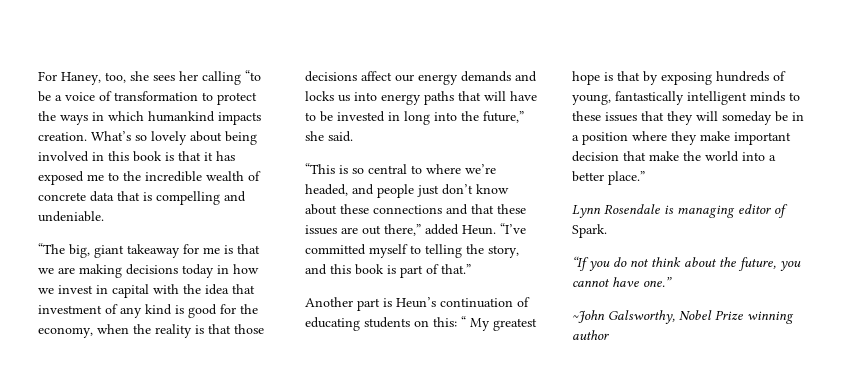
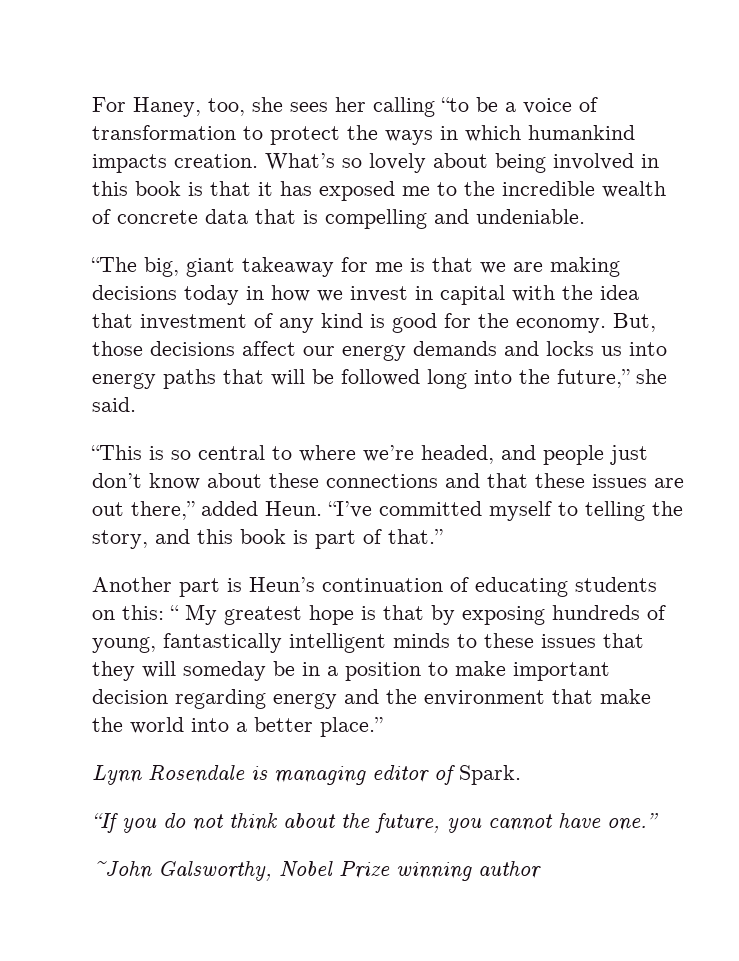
- “The big, giant takeaway for me is that we are making decisions today in how we invest in capital with the idea that investment of any kind is good for the economy, when the reality is that those decisions affect our energy demands and locks us into energy paths that will have to be invested in long into the future,” she said.
+ “The big, giant takeaway for me is that we are making decisions today in how we invest in capital with the idea that investment of any kind is good for the economy. But, those decisions affect our energy demands and locks us into energy paths that will be followed long into the future,” she said.
- Another part is Heun’s continuation of educating students on this: “ My greatest hope is that by exposing hundreds of young, fantastically intelligent minds to these issues that they will someday be in a position where they make important decision that make the world into a better place.”
+ Another part is Heun’s continuation of educating students on this: “ My greatest hope is that by exposing hundreds of young, fantastically intelligent minds to these issues that they will someday be in a position to make important decision regarding energy and the environment that make the world into a better place.”

